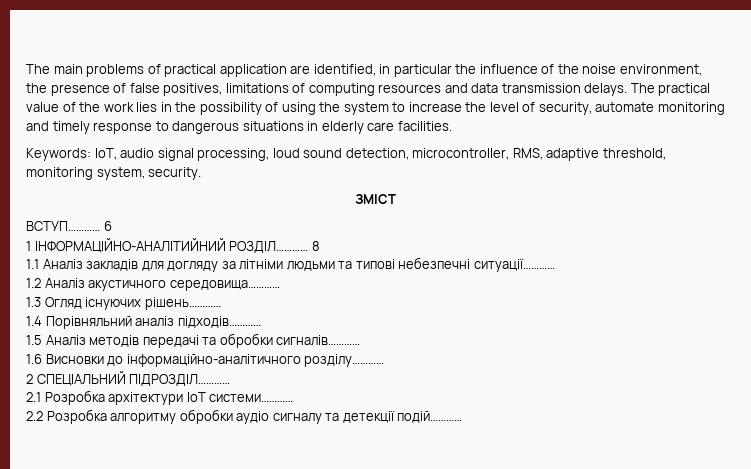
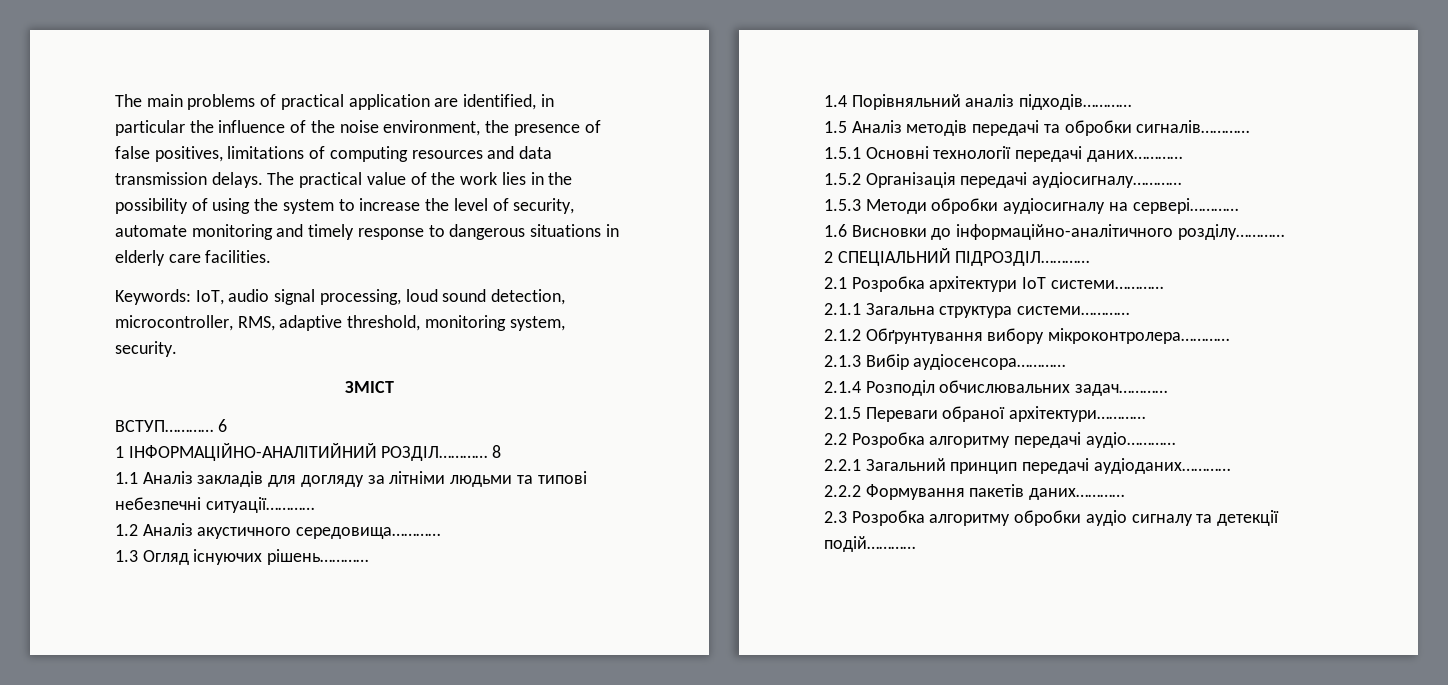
+ 1.5.1 Основні технології передачі даних…………
+ 1.5.2 Організація передачі аудіосигналу…………
+ 1.5.3 Методи обробки аудіосигналу на сервері…………
- 2.2 Розробка алгоритму обробки аудіо сигналу та детекції подій…………
+ 2.1.1 Загальна структура системи…………
+ 2.1.2 Обґрунтування вибору мікроконтролера…………
+ 2.1.3 Вибір аудіосенсора…………
+ 2.1.4 Розподіл обчислювальних задач…………
+ 2.1.5 Переваги обраної архітектури…………
+ 2.2 Розробка алгоритму передачі аудіо…………
+ 2.2.1 Загальний принцип передачі аудіоданих…………
+ 2.2.2 Формування пакетів даних…………
+ 2.3 Розробка алгоритму обробки аудіо сигналу та детекції подій…………

